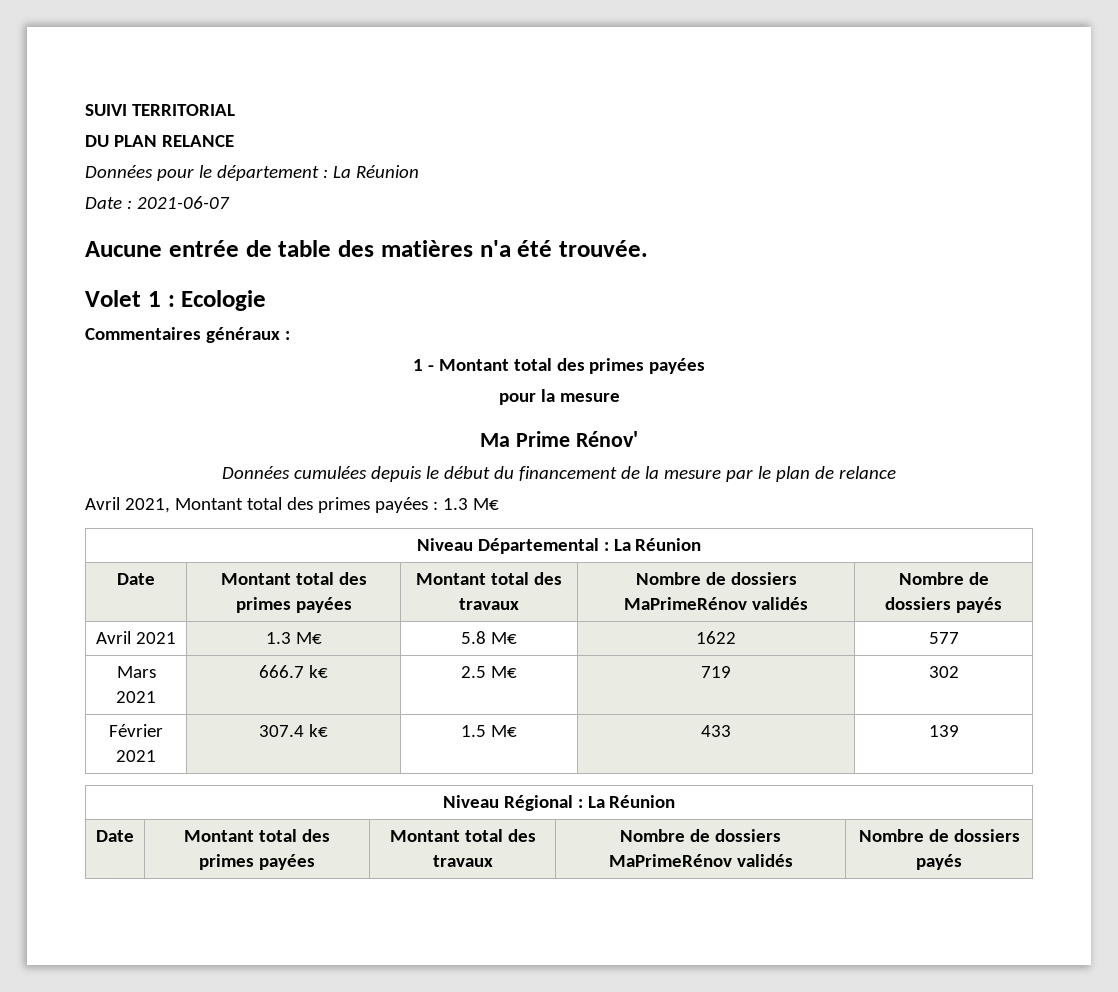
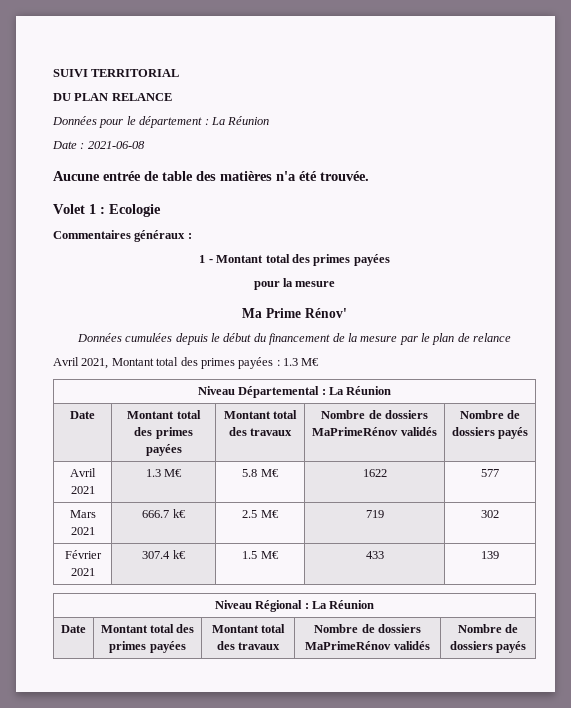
- Date : 2021-06-07
+ Date : 2021-06-08

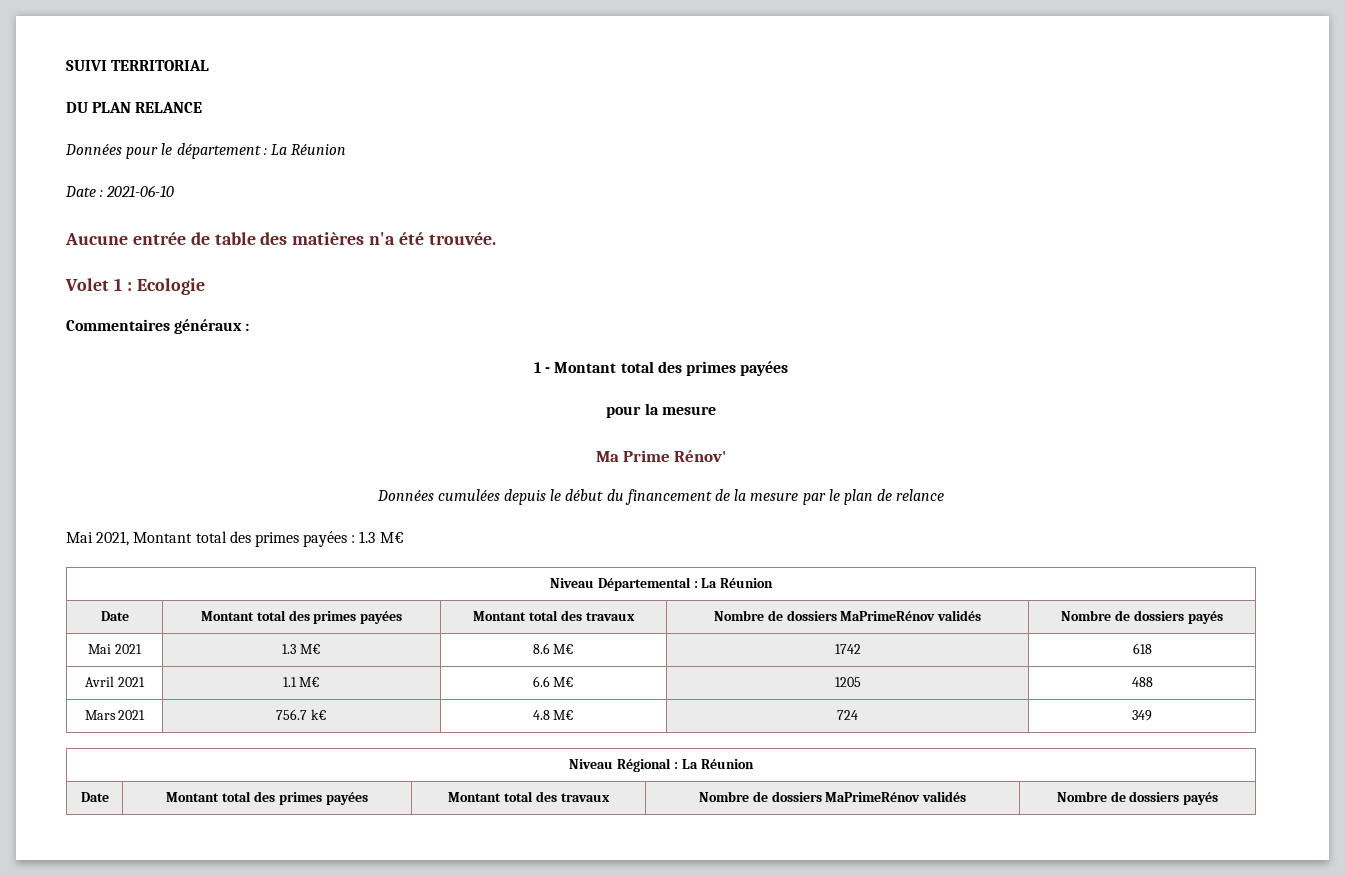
- Date : 2021-06-08
+ Date : 2021-06-10
- Avril 2021, Montant total des primes payées : 1.3 M€
+ Mai 2021, Montant total des primes payées : 1.3 M€
- Avril 2021 | 1.3 M€ | 5.8 M€ | 1622 | 577
+ Mai 2021 | 1.3 M€ | 8.6 M€ | 1742 | 618
+ Avril 2021 | 1.1 M€ | 6.6 M€ | 1205 | 488
- Mars 2021 | 666.7 k€ | 2.5 M€ | 719 | 302
- Février 2021 | 307.4 k€ | 1.5 M€ | 433 | 139
+ Mars 2021 | 756.7 k€ | 4.8 M€ | 724 | 349

